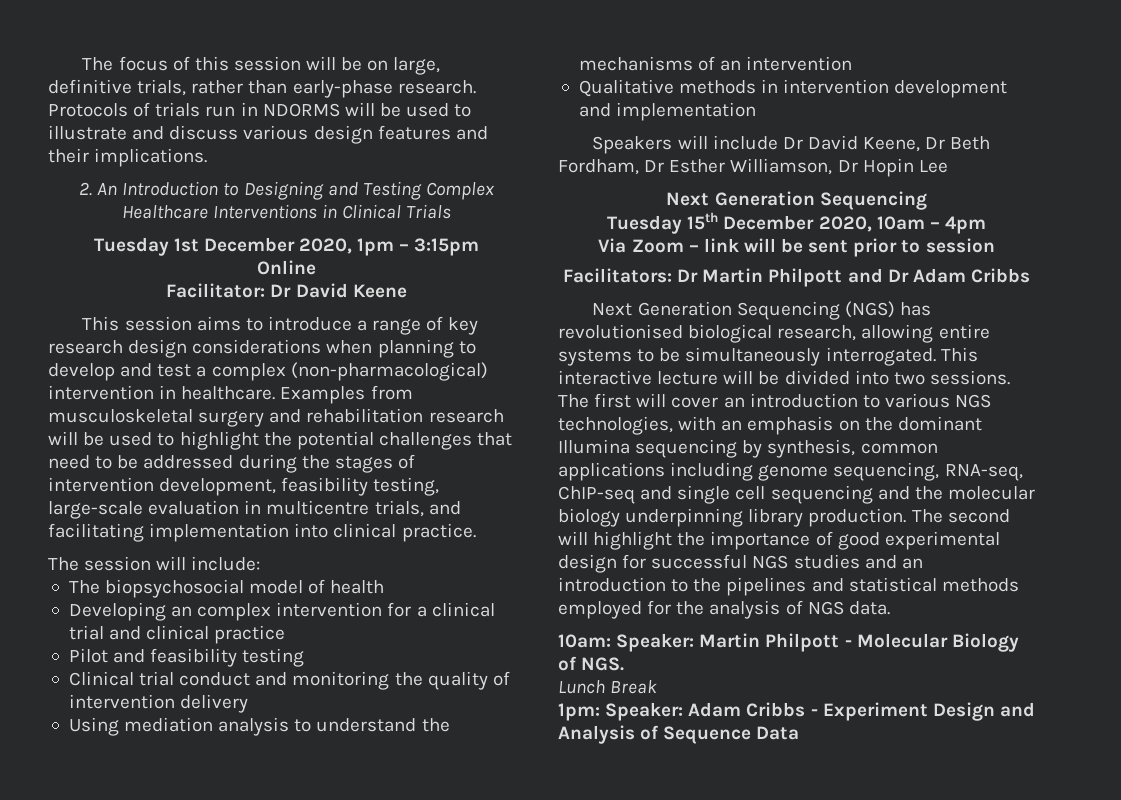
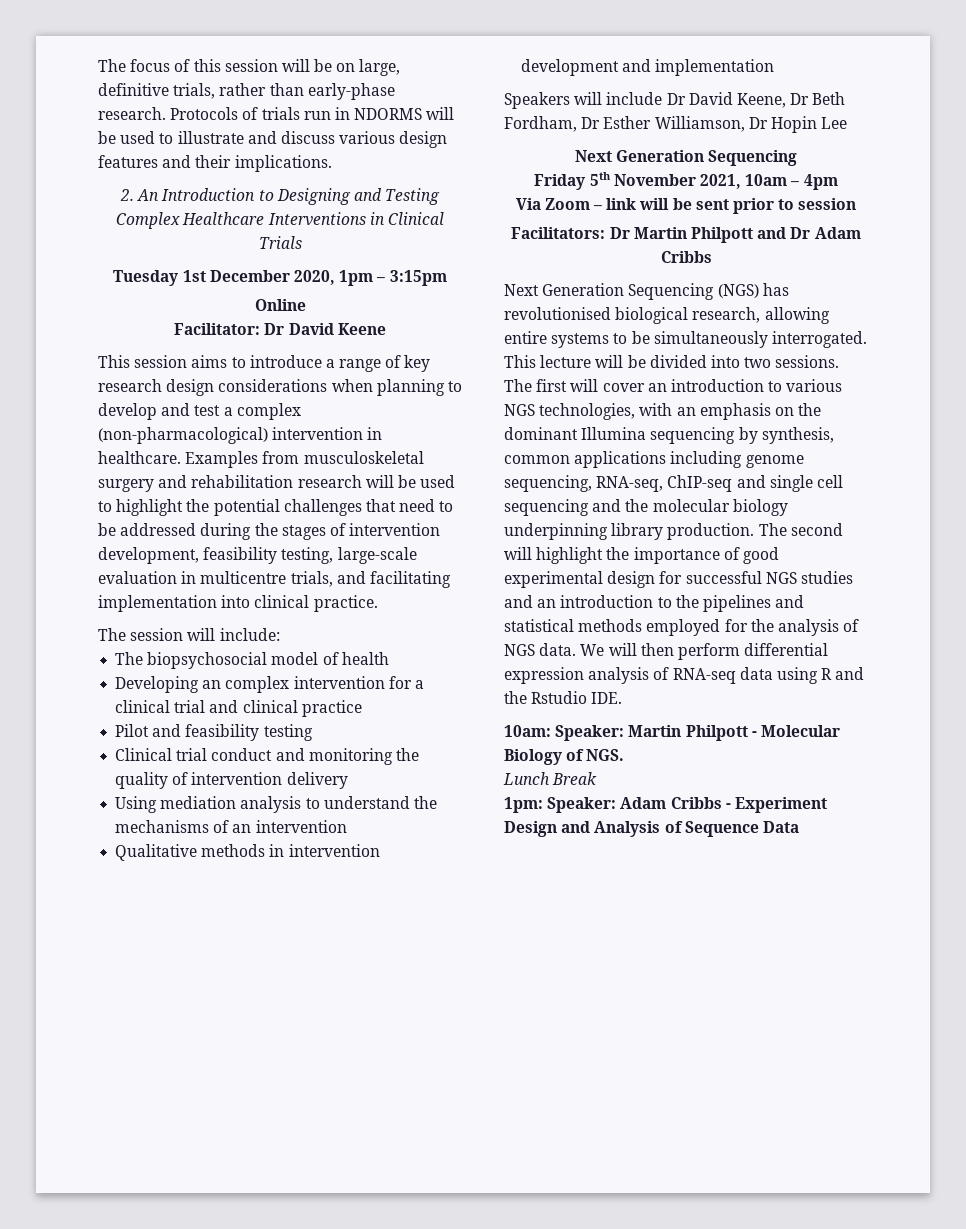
- Tuesday 15th December 2020, 10am – 4pm
+ Friday 5th November 2021, 10am – 4pm
- This interactive lecture will be divided into two sessions.
+ This lecture will be divided into two sessions.
+ We will then perform differential expression analysis of RNA-seq data using R and the Rstudio IDE.

